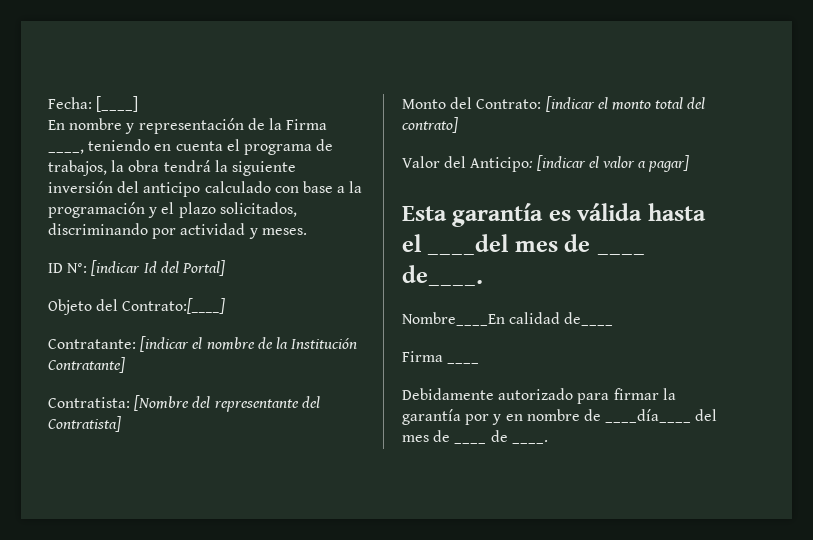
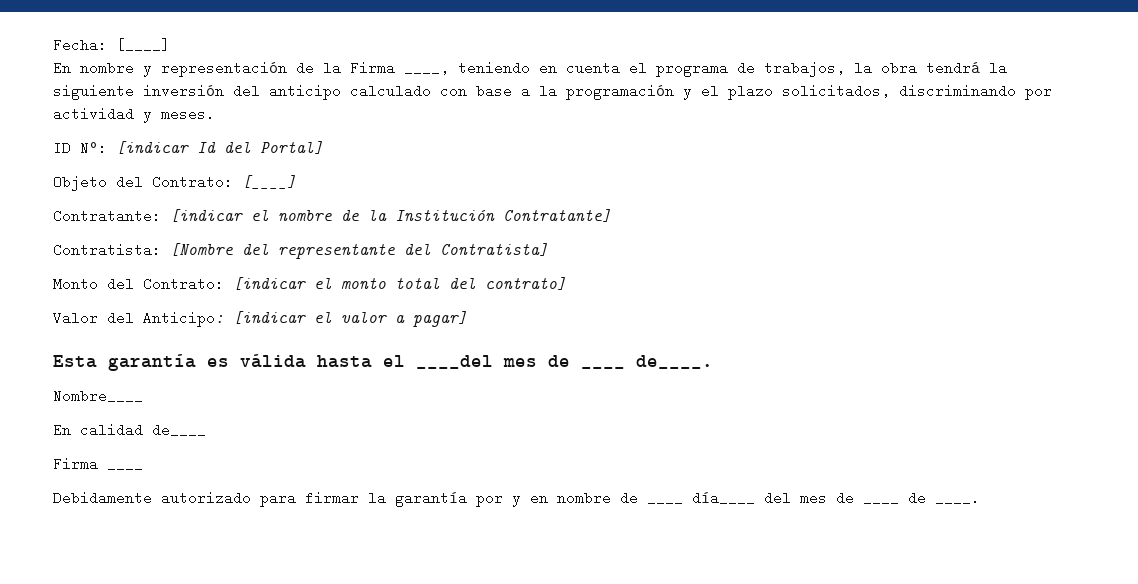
- Objeto del Contrato:[____]
+ Objeto del Contrato: [____]
- Nombre____En calidad de____
+ Nombre____
+ En calidad de____
- Debidamente autorizado para firmar la garantía por y en nombre de ____día____ del mes de ____ de ____.
+ Debidamente autorizado para firmar la garantía por y en nombre de ____ día____ del mes de ____ de ____.

